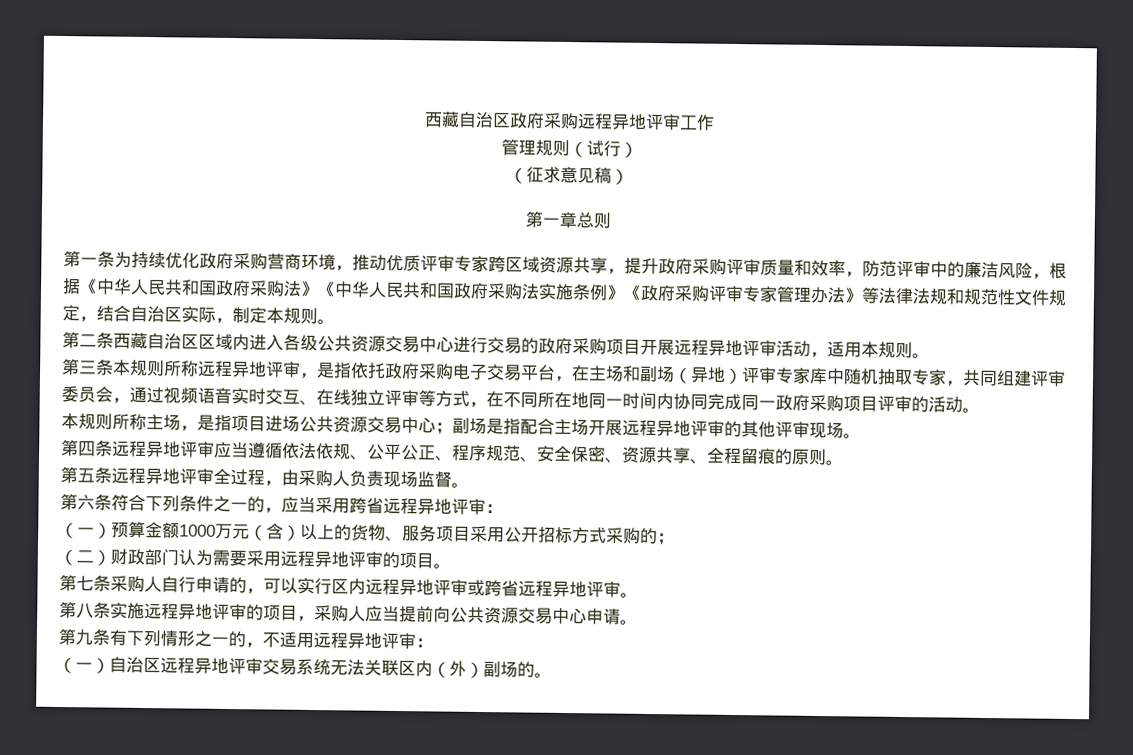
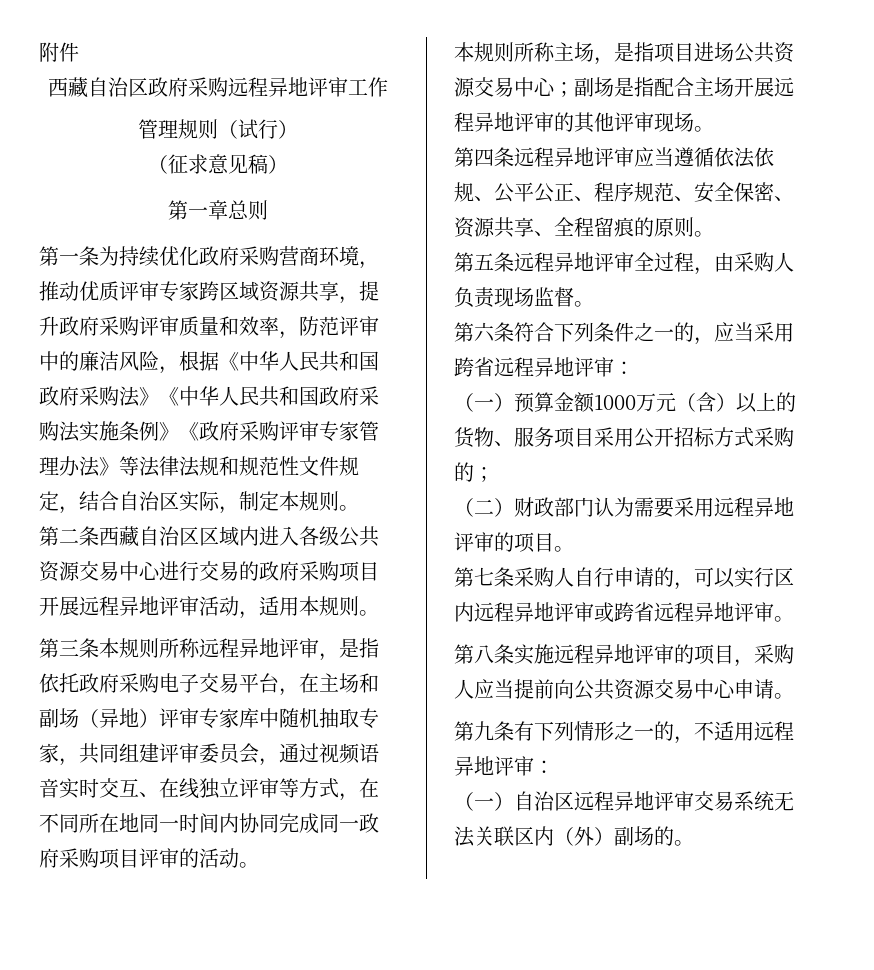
+ 附件

